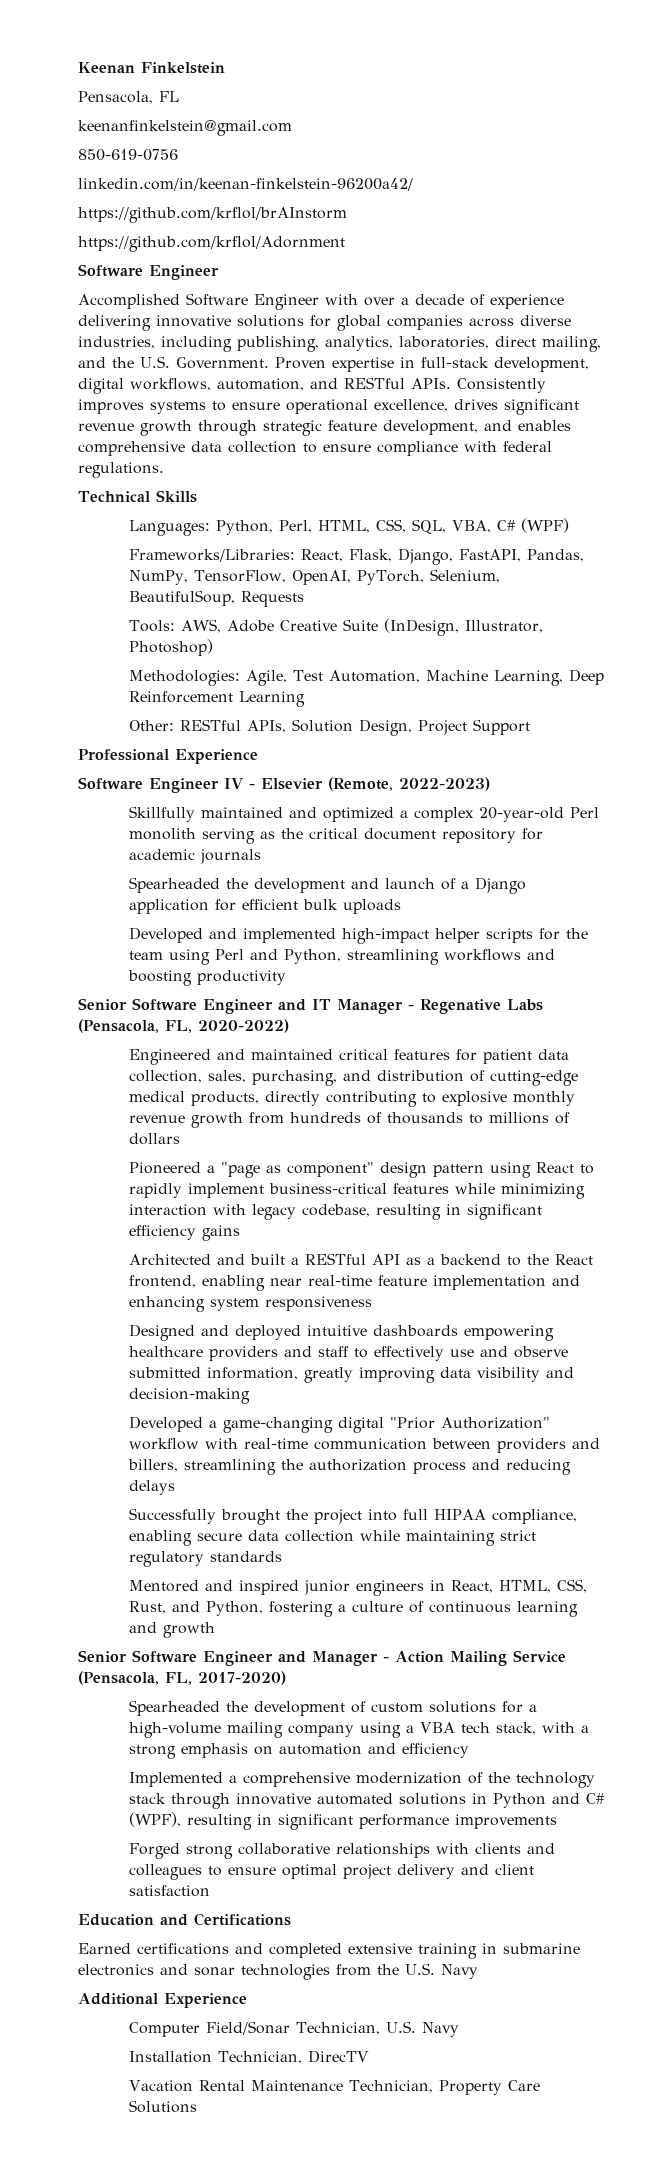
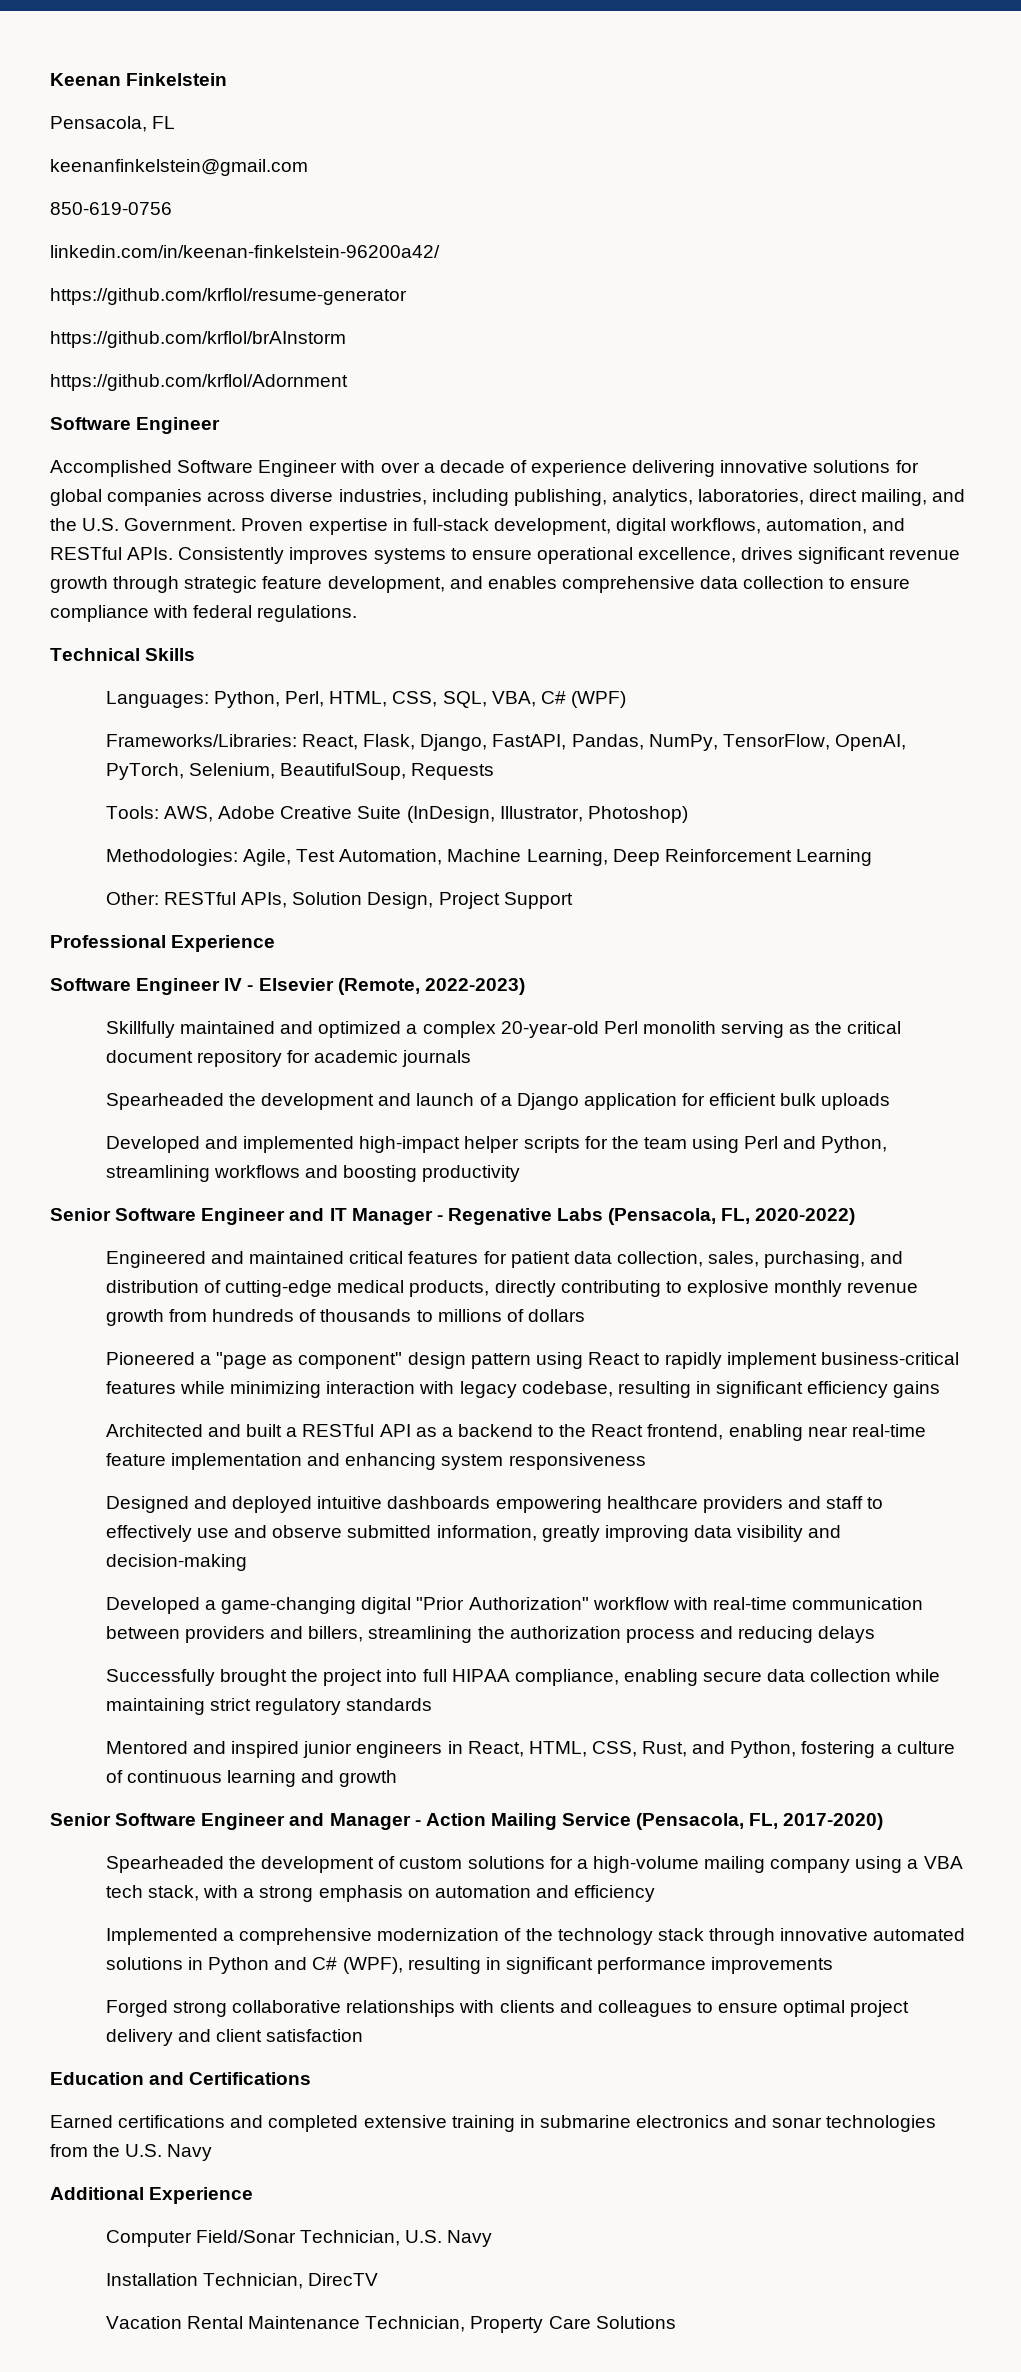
+ https://github.com/krflol/resume-generator

